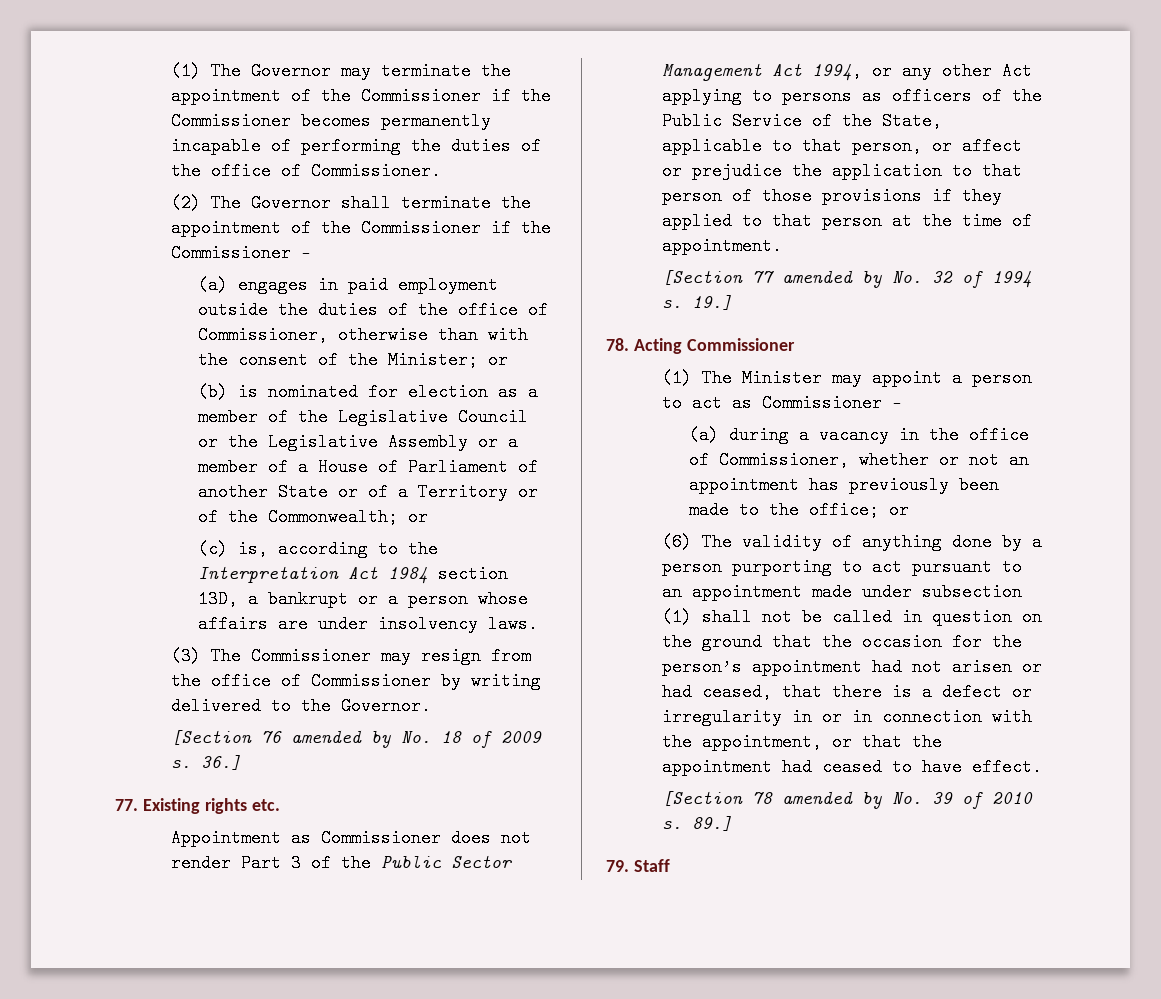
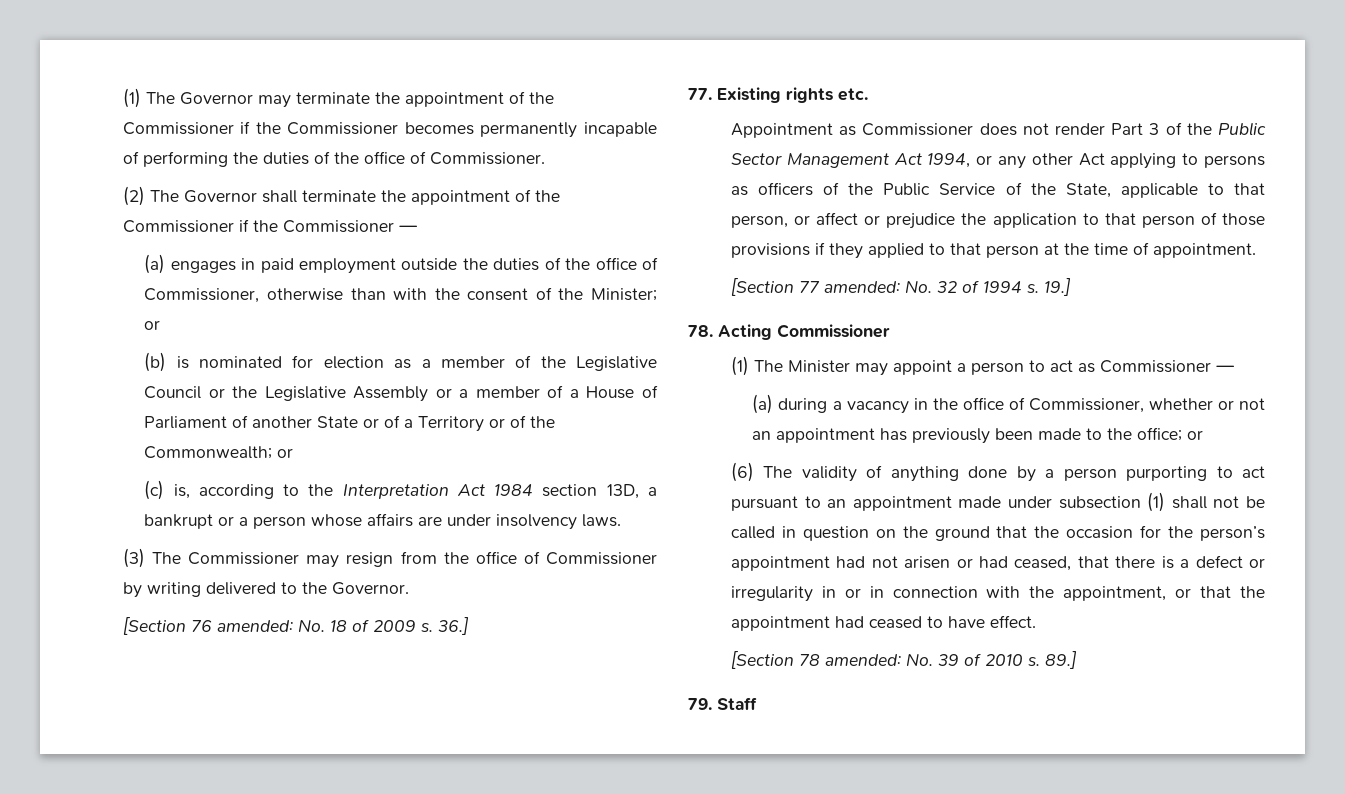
- [Section 76 amended by No. 18 of 2009 s.
+ [Section 76 amended: No. 18 of 2009 s.
- [Section 77 amended by No. 32 of 1994 s.
+ [Section 77 amended: No. 32 of 1994 s.
- [Section 78 amended by No. 39 of 2010 s.
+ [Section 78 amended: No. 39 of 2010 s.

